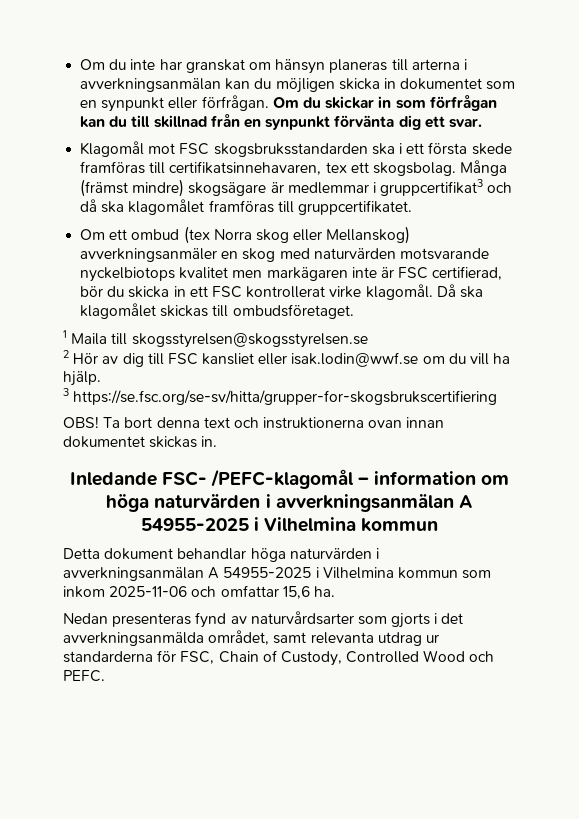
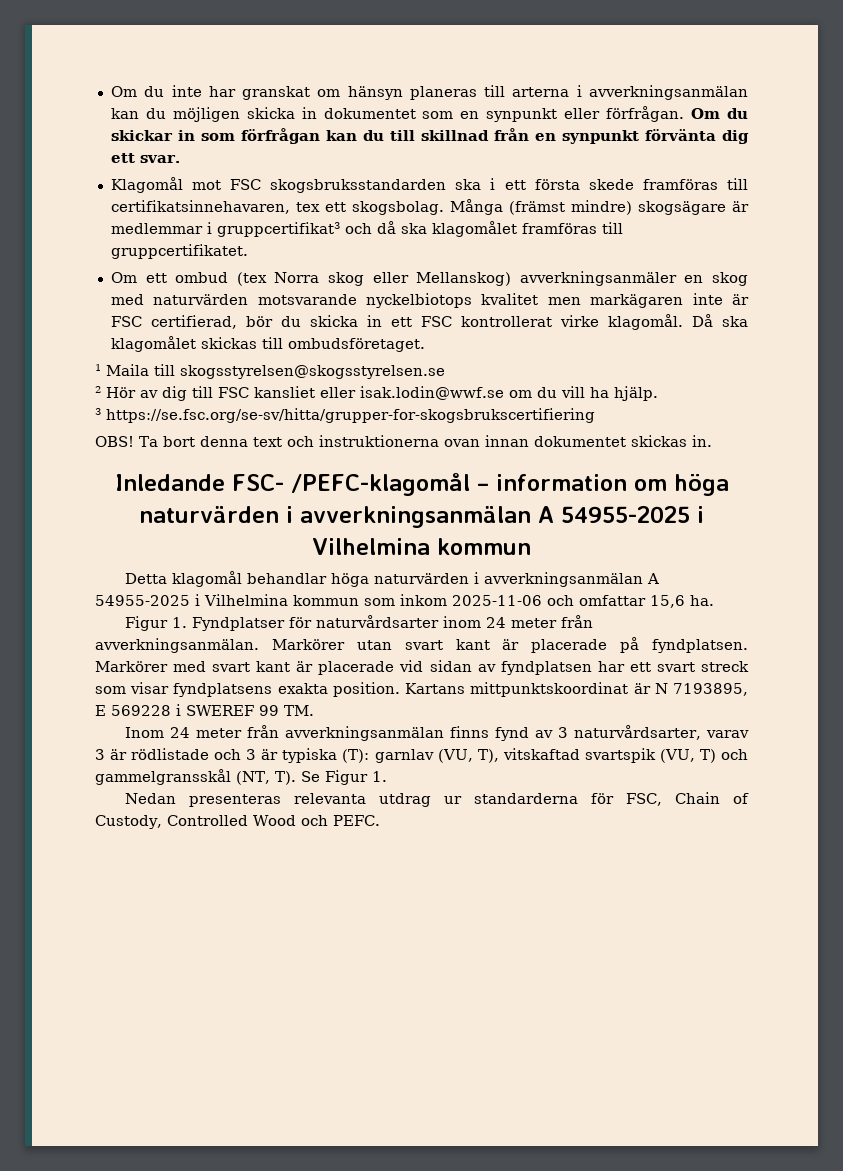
- Detta dokument behandlar höga naturvärden i avverkningsanmälan A 54955-2025 i Vilhelmina kommun som inkom 2025-11-06 och omfattar 15,6 ha.
+ Detta klagomål behandlar höga naturvärden i avverkningsanmälan A 54955-2025 i Vilhelmina kommun som inkom 2025-11-06 och omfattar 15,6 ha.
- Nedan presenteras fynd av naturvårdsarter som gjorts i det avverkningsanmälda området, samt relevanta utdrag ur standarderna för FSC, Chain of Custody, Controlled Wood och PEFC.
+ Figur 1. Fyndplatser för naturvårdsarter inom 24 meter från avverkningsanmälan. Markörer utan svart kant är placerade på fyndplatsen. Markörer med svart kant är placerade vid sidan av fyndplatsen har ett svart streck som visar fyndplatsens exakta position. Kartans mittpunktskoordinat är N 7193895, E 569228 i SWEREF 99 TM.
+ Inom 24 meter från avverkningsanmälan finns fynd av 3 naturvårdsarter, varav 3 är rödlistade och 3 är typiska (T): garnlav (VU, T), vitskaftad svartspik (VU, T) och gammelgransskål (NT, T). Se Figur 1.
+ Nedan presenteras relevanta utdrag ur standarderna för FSC, Chain of Custody, Controlled Wood och PEFC.

